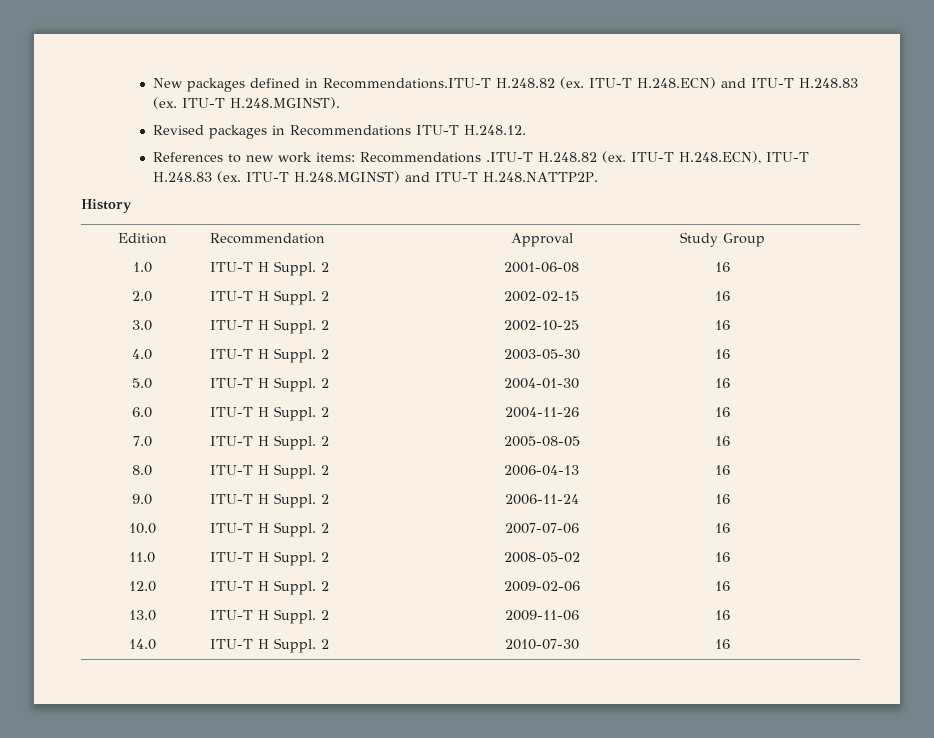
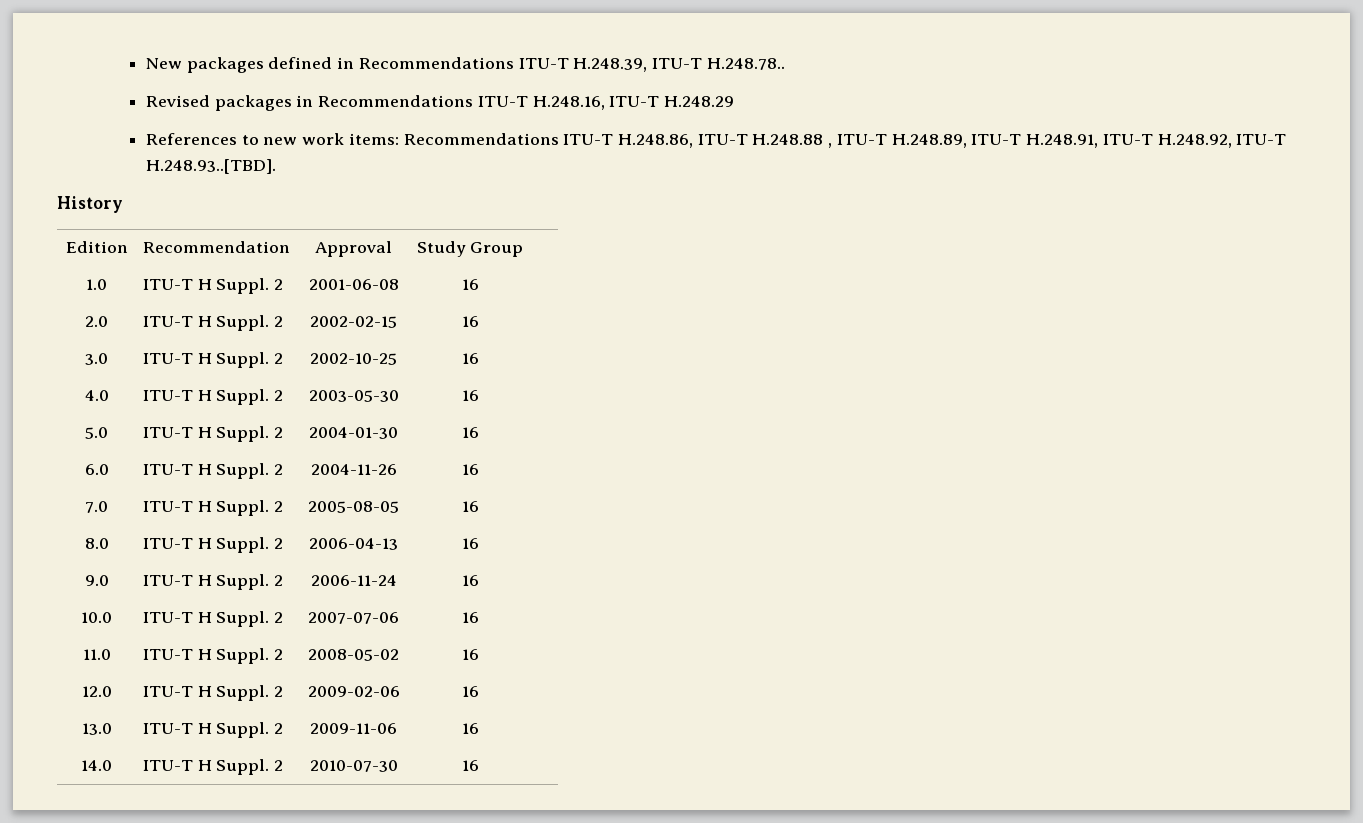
- New packages defined in Recommendations.ITU-T H.248.82 (ex. ITU-T H.248.ECN) and ITU-T H.248.83 (ex. ITU-T H.248.MGINST).
+ New packages defined in Recommendations ITU-T H.248.39, ITU-T H.248.78..
- Revised packages in Recommendations ITU-T H.248.12.
+ Revised packages in Recommendations ITU-T H.248.16, ITU-T H.248.29
- References to new work items: Recommendations .ITU-T H.248.82 (ex. ITU-T H.248.ECN), ITU-T H.248.83 (ex. ITU-T H.248.MGINST) and ITU-T H.248.NATTP2P.
+ References to new work items: Recommendations ITU-T H.248.86, ITU-T H.248.88 , ITU-T H.248.89, ITU-T H.248.91, ITU-T H.248.92, ITU-T H.248.93..[TBD].

